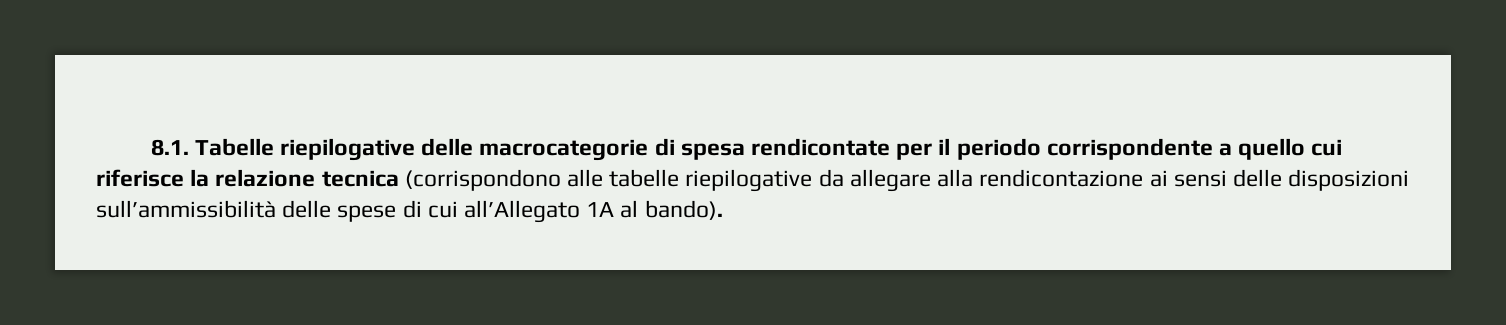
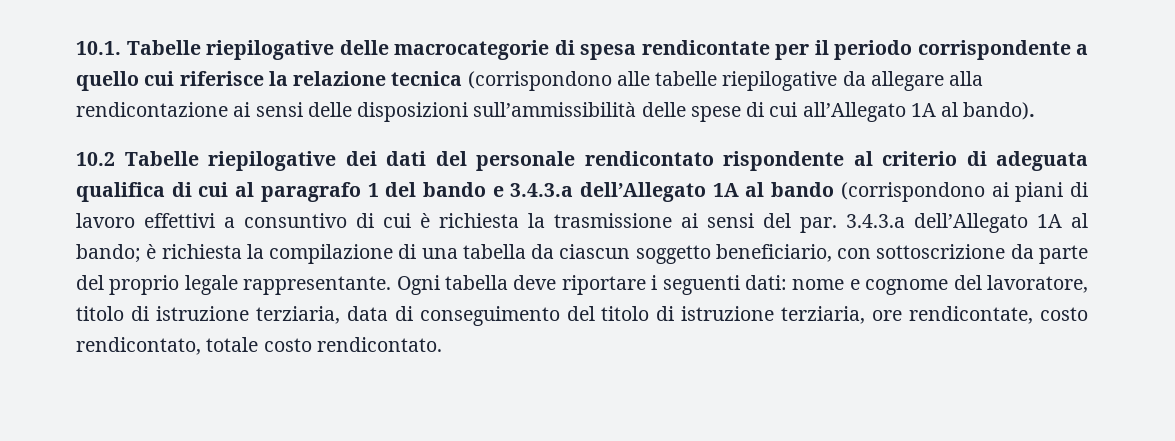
- 8.1. Tabelle riepilogative delle macrocategorie di spesa rendicontate per il periodo corrispondente a quello cui riferisce la relazione tecnica (corrispondono alle tabelle riepilogative da allegare alla rendicontazione ai sensi delle disposizioni sull’ammissibilità delle spese di cui all’Allegato 1A al bando).
+ 10.1. Tabelle riepilogative delle macrocategorie di spesa rendicontate per il periodo corrispondente a quello cui riferisce la relazione tecnica (corrispondono alle tabelle riepilogative da allegare alla rendicontazione ai sensi delle disposizioni sull’ammissibilità delle spese di cui all’Allegato 1A al bando).
+ 10.2 Tabelle riepilogative dei dati del personale rendicontato rispondente al criterio di adeguata qualifica di cui al paragrafo 1 del bando e 3.4.3.a dell’Allegato 1A al bando (corrispondono ai piani di lavoro effettivi a consuntivo di cui è richiesta la trasmissione ai sensi del par. 3.4.3.a dell’Allegato 1A al bando; è richiesta la compilazione di una tabella da ciascun soggetto beneficiario, con sottoscrizione da parte del proprio legale rappresentante. Ogni tabella deve riportare i seguenti dati: nome e cognome del lavoratore, titolo di istruzione terziaria, data di conseguimento del titolo di istruzione terziaria, ore rendicontate, costo rendicontato, totale costo rendicontato.

